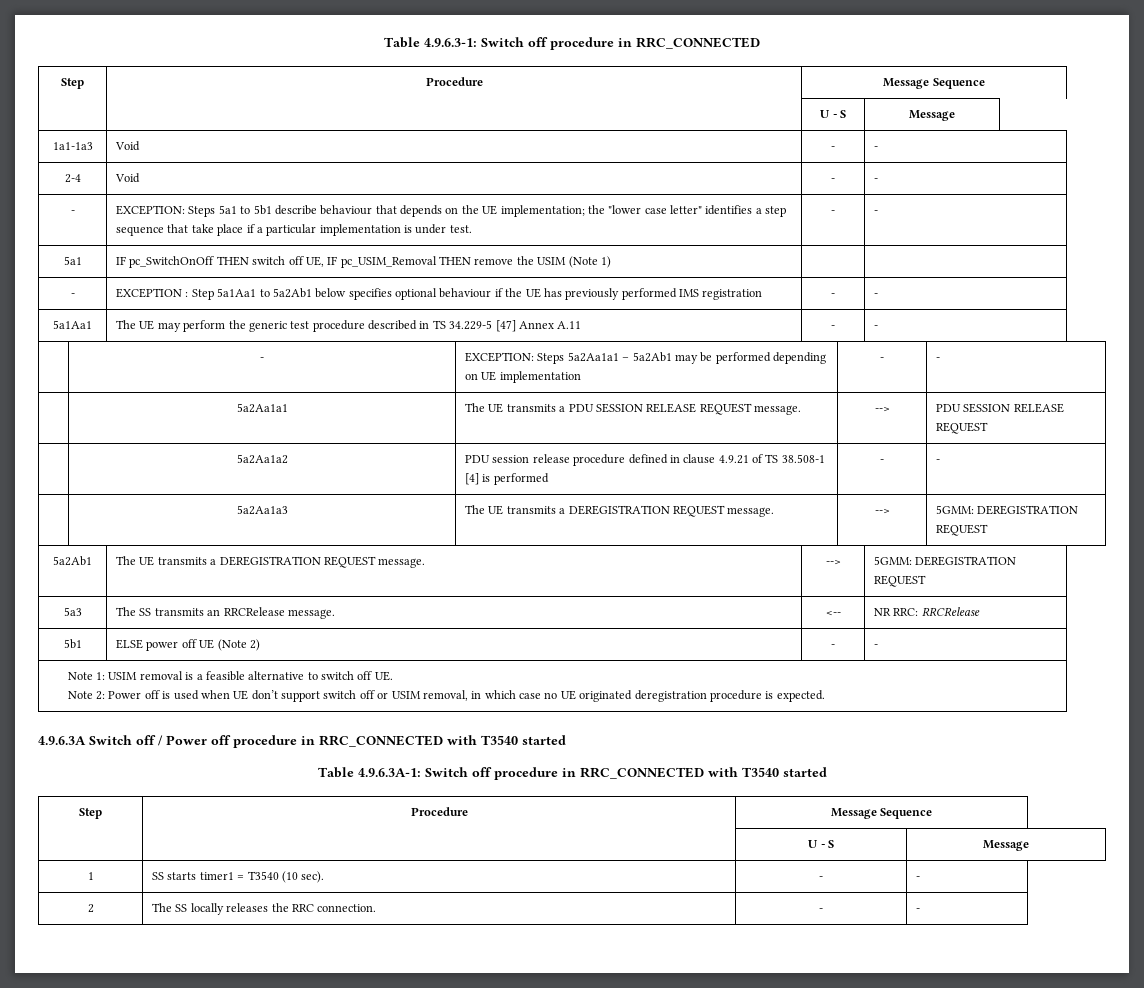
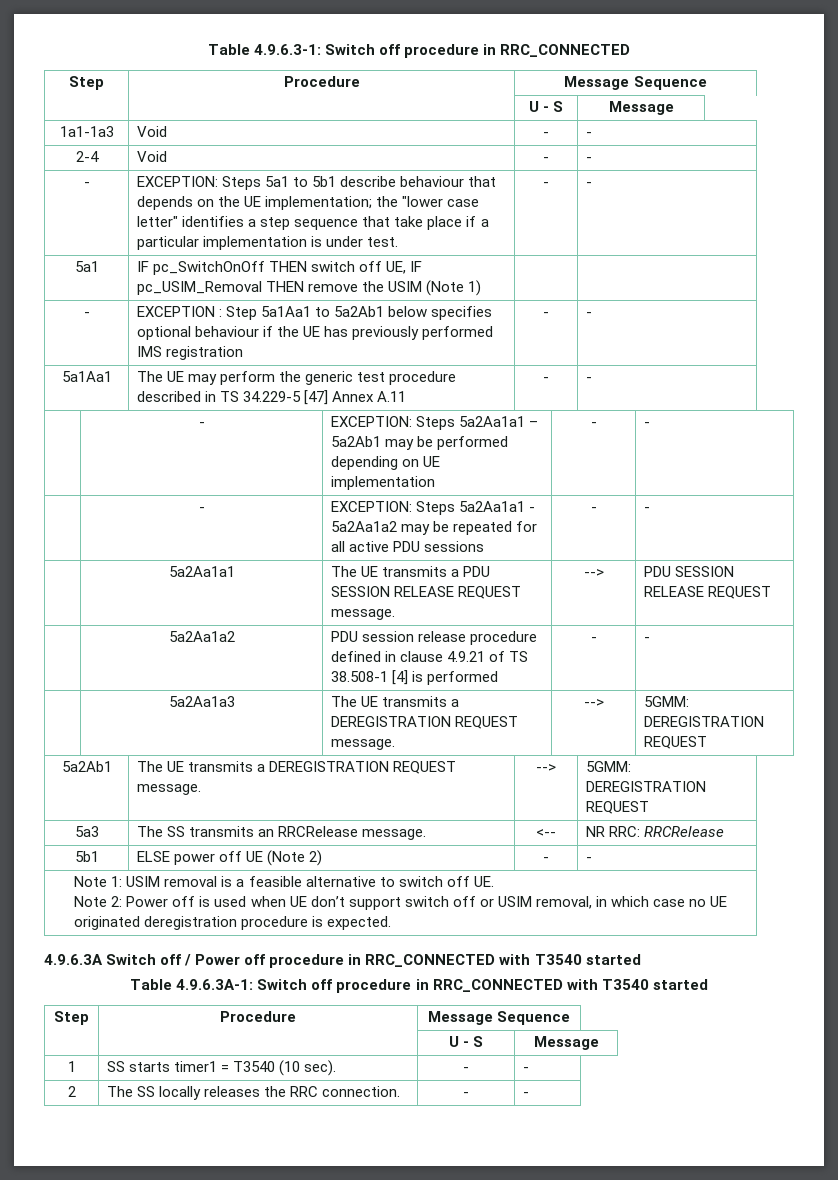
+ | - | EXCEPTION: Steps 5a2Aa1a1 - 5a2Aa1a2 may be repeated for all active PDU sessions | - | -

